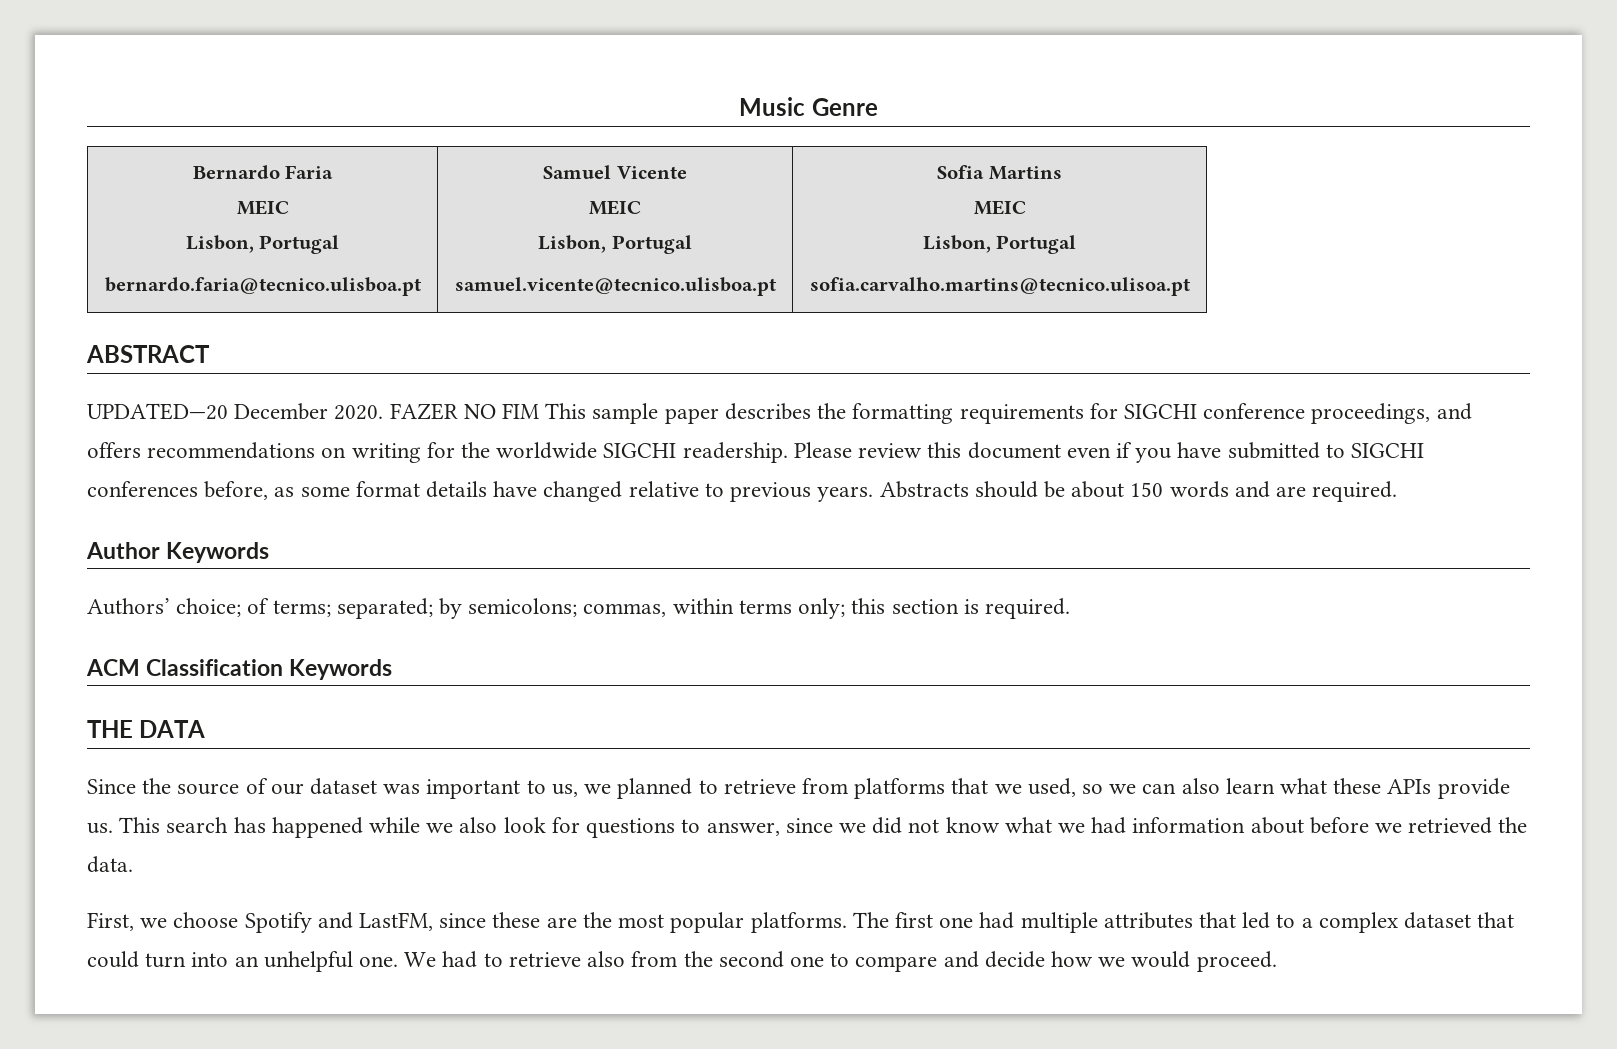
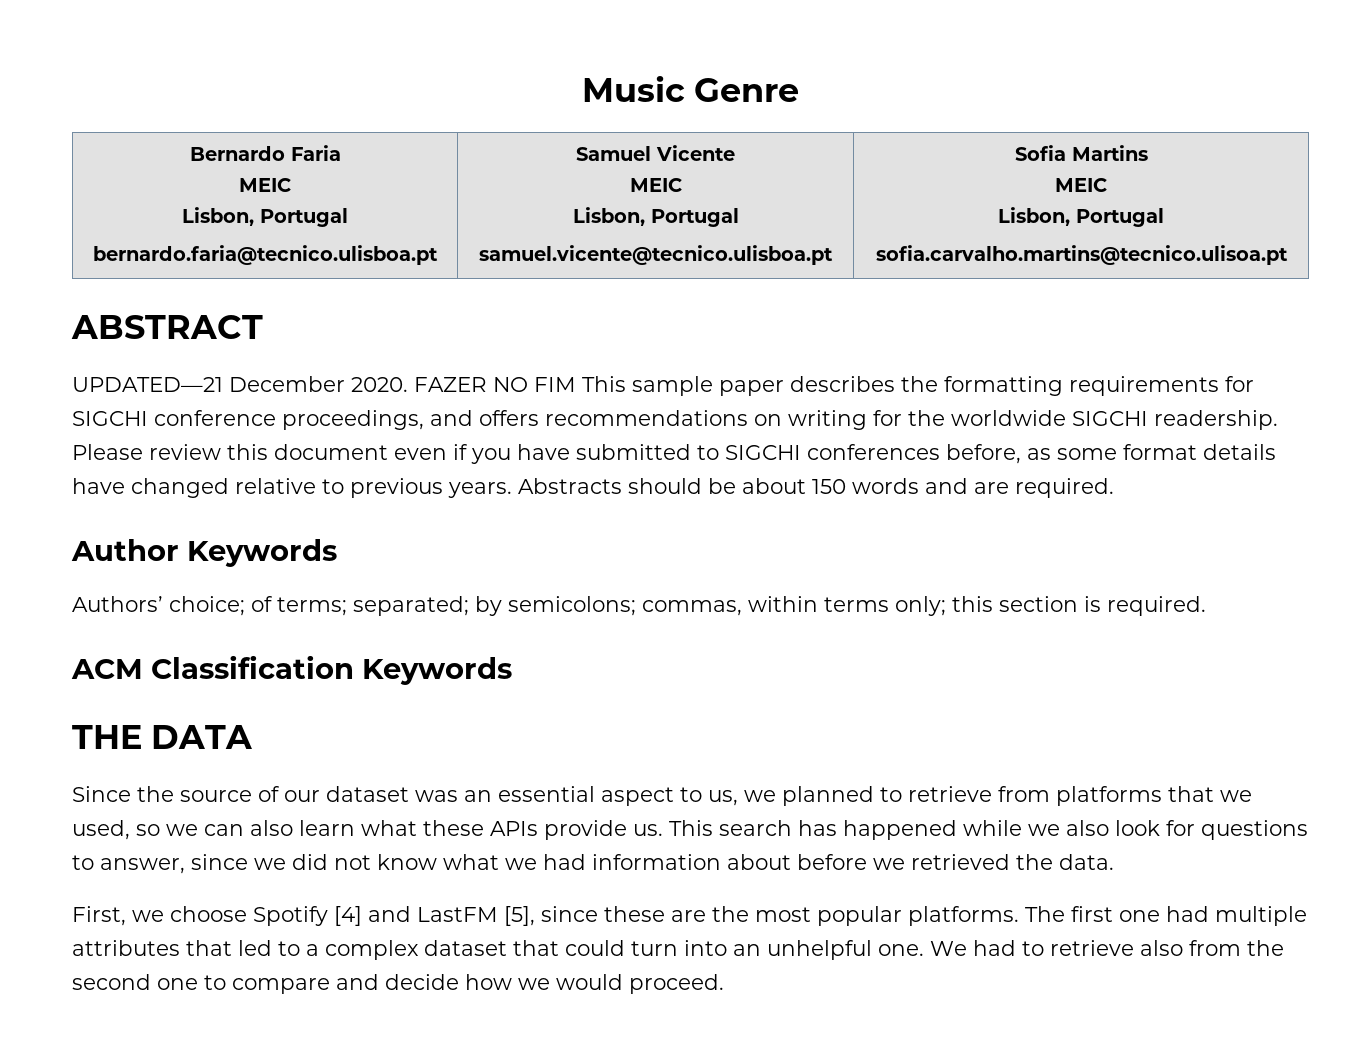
- UPDATED—20 December 2020.
+ UPDATED—21 December 2020.
- Since the source of our dataset was important to us, we planned to retrieve from platforms that we used, so we can also learn what these APIs provide us.
+ Since the source of our dataset was an essential aspect to us, we planned to retrieve from platforms that we used, so we can also learn what these APIs provide us.
- First, we choose Spotify and LastFM, since these are the most popular platforms.
+ First, we choose Spotify [4] and LastFM [5], since these are the most popular platforms.

